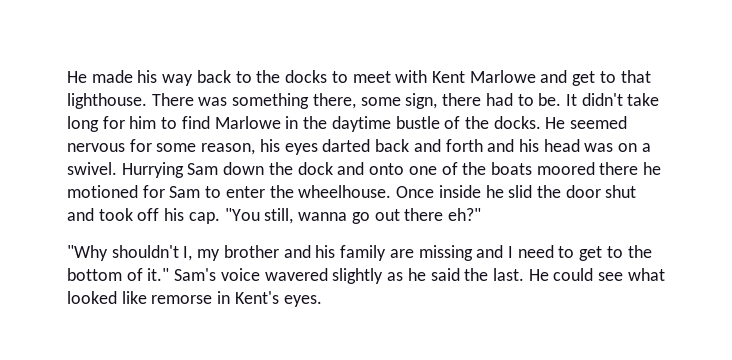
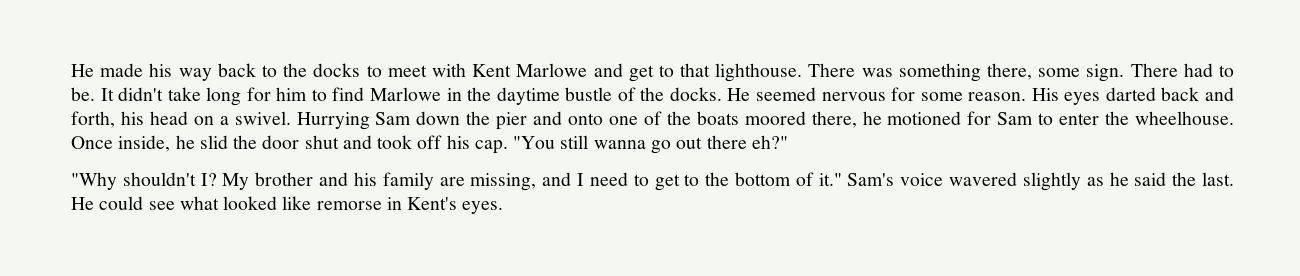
- There was something there, some sign, there had to be.
+ There was something there, some sign. There had to be.
- He seemed nervous for some reason, his eyes darted back and forth and his head was on a swivel.
+ He seemed nervous for some reason. His eyes darted back and forth, his head on a swivel.
- Hurrying Sam down the dock and onto one of the boats moored there he motioned for Sam to enter the wheelhouse.
+ Hurrying Sam down the pier and onto one of the boats moored there, he motioned for Sam to enter the wheelhouse.
- Once inside he slid the door shut and took off his cap.
+ Once inside, he slid the door shut and took off his cap.
- "You still, wanna go out there eh?"
+ "You still wanna go out there eh?"
- "Why shouldn't I, my brother and his family are missing and I need to get to the bottom of it."
+ "Why shouldn't I? My brother and his family are missing, and I need to get to the bottom of it."

